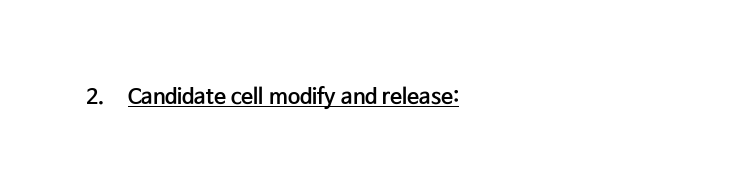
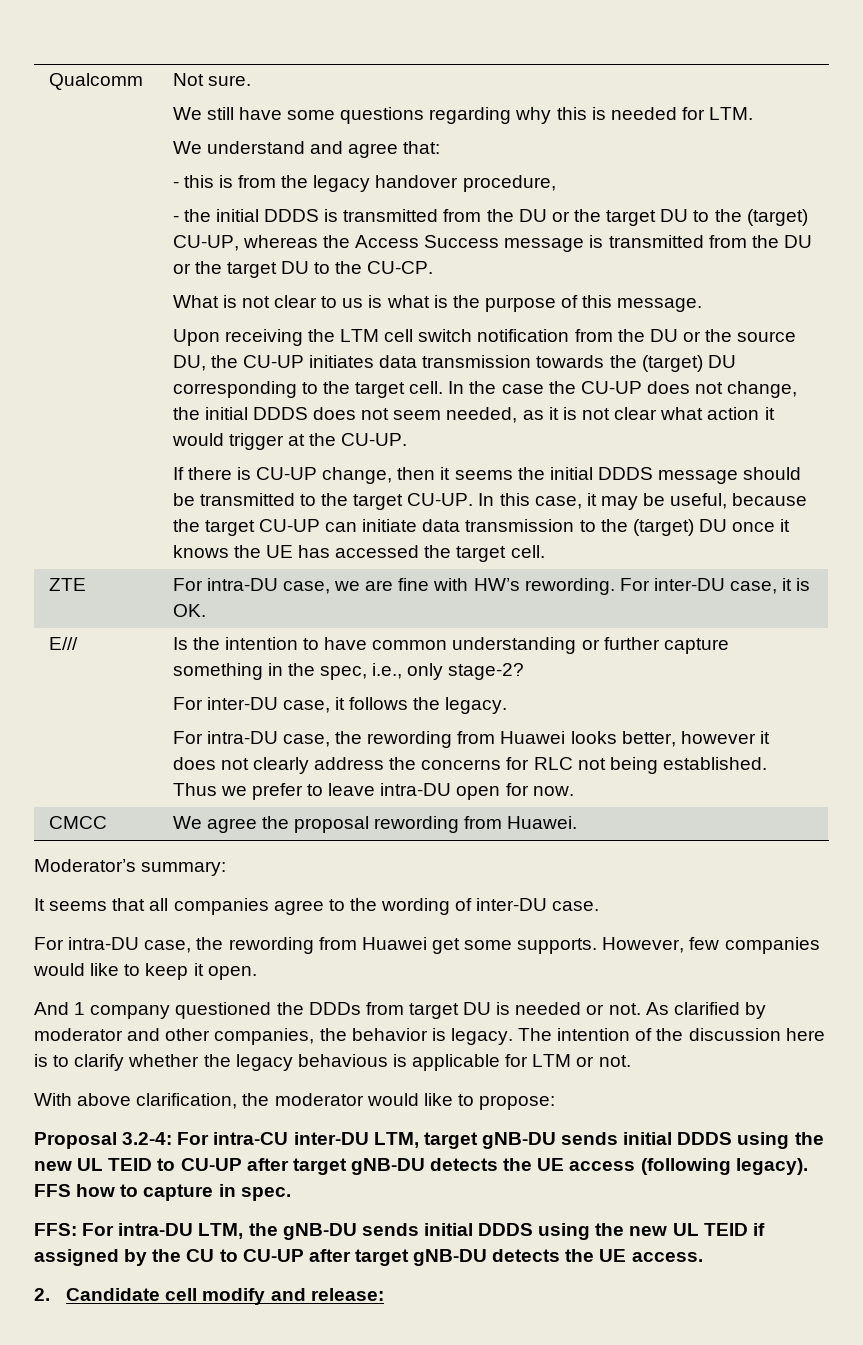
+ Qualcomm | Not sure.
+ We still have some questions regarding why this is needed for LTM.
+ We understand and agree that:
+ - this is from the legacy handover procedure,
+ - the initial DDDS is transmitted from the DU or the target DU to the (target) CU-UP, whereas the Access Success message is transmitted from the DU or the target DU to the CU-CP.
+ What is not clear to us is what is the purpose of this message.
+ Upon receiving the LTM cell switch notification from the DU or the source DU, the CU-UP initiates data transmission towards the (target) DU corresponding to the target cell. In the case the CU-UP does not change, the initial DDDS does not seem needed, as it is not clear what action it would trigger at the CU-UP.
+ If there is CU-UP change, then it seems the initial DDDS message should be transmitted to the target CU-UP. In this case, it may be useful, because the target CU-UP can initiate data transmission to the (target) DU once it knows the UE has accessed the target cell.
+ ZTE | For intra-DU case, we are fine with HW’s rewording. For inter-DU case, it is OK.
+ E/// | Is the intention to have common understanding or further capture something in the spec, i.e., only stage-2?
+ For inter-DU case, it follows the legacy.
+ For intra-DU case, the rewording from Huawei looks better, however it does not clearly address the concerns for RLC not being established. Thus we prefer to leave intra-DU open for now.
+ CMCC | We agree the proposal rewording from Huawei.
+ Moderator’s summary:
+ It seems that all companies agree to the wording of inter-DU case.
+ For intra-DU case, the rewording from Huawei get some supports. However, few companies would like to keep it open.
+ And 1 company questioned the DDDs from target DU is needed or not. As clarified by moderator and other companies, the behavior is legacy. The intention of the discussion here is to clarify whether the legacy behavious is applicable for LTM or not.
+ With above clarification, the moderator would like to propose:
+ Proposal 3.2-4: For intra-CU inter-DU LTM, target gNB-DU sends initial DDDS using the new UL TEID to CU-UP after target gNB-DU detects the UE access (following legacy). FFS how to capture in spec.
+ FFS: For intra-DU LTM, the gNB-DU sends initial DDDS using the new UL TEID if assigned by the CU to CU-UP after target gNB-DU detects the UE access.

